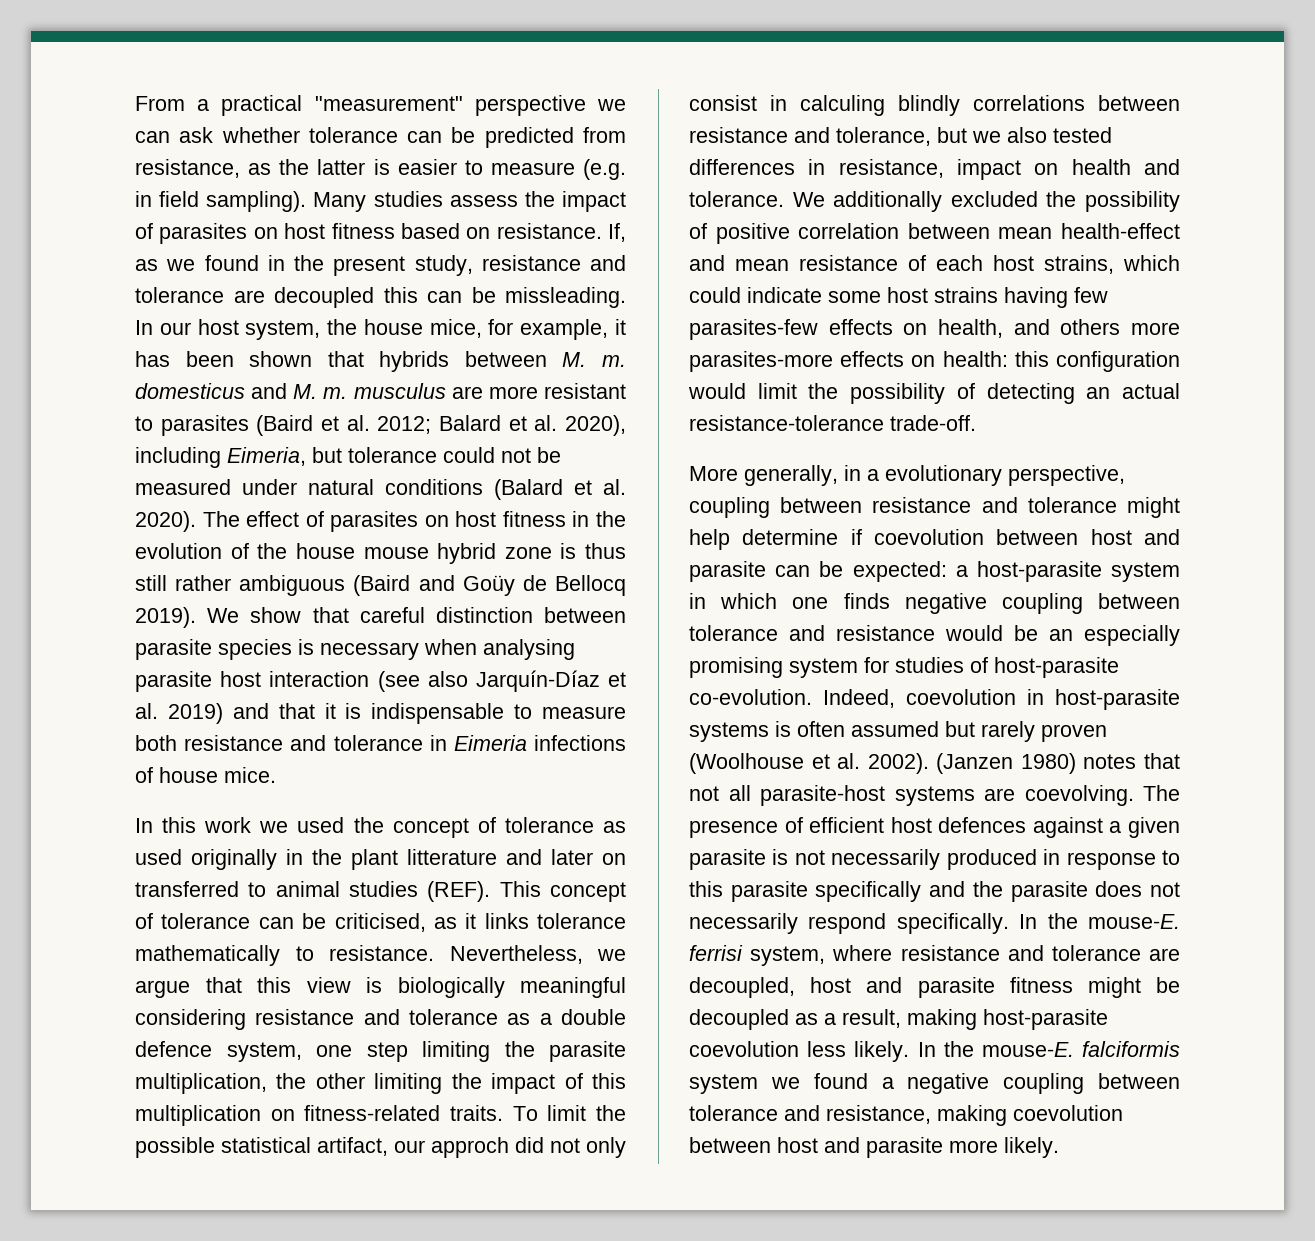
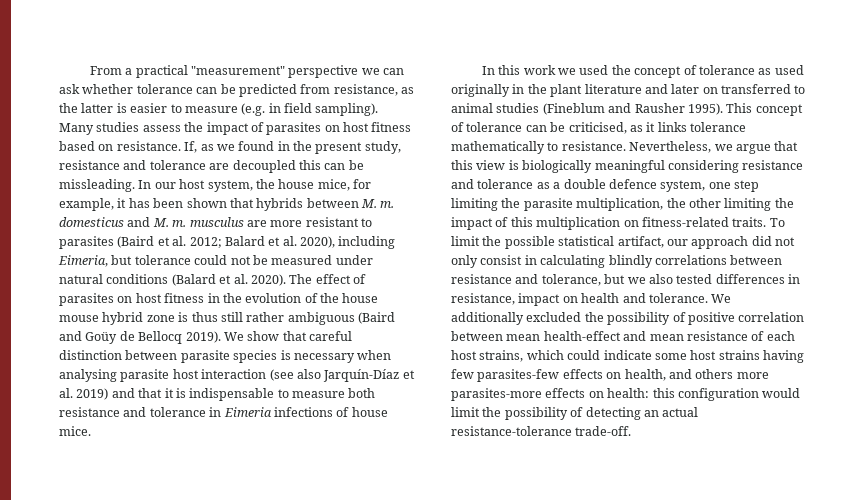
- In this work we used the concept of tolerance as used originally in the plant litterature and later on transferred to animal studies (REF).
+ In this work we used the concept of tolerance as used originally in the plant literature and later on transferred to animal studies (Fineblum and Rausher 1995).
- To limit the possible statistical artifact, our approch did not only consist in calculing blindly correlations between resistance and tolerance, but we also tested differences in resistance, impact on health and tolerance.
+ To limit the possible statistical artifact, our approach did not only consist in calculating blindly correlations between resistance and tolerance, but we also tested differences in resistance, impact on health and tolerance.
- More generally, in a evolutionary perspective, coupling between resistance and tolerance might help determine if coevolution between host and parasite can be expected: a host-parasite system in which one finds negative coupling between tolerance and resistance would be an especially promising system for studies of host-parasite co-evolution. Indeed, coevolution in host-parasite systems is often assumed but rarely proven (Woolhouse et al. 2002). (Janzen 1980) notes that not all parasite-host systems are coevolving. The presence of efficient host defences against a given parasite is not necessarily produced in response to this parasite specifically and the parasite does not necessarily respond specifically. In the mouse-E. ferrisi system, where resistance and tolerance are decoupled, host and parasite fitness might be decoupled as a result, making host-parasite coevolution less likely. In the mouse-E. falciformis system we found a negative coupling between tolerance and resistance, making coevolution between host and parasite more likely.

